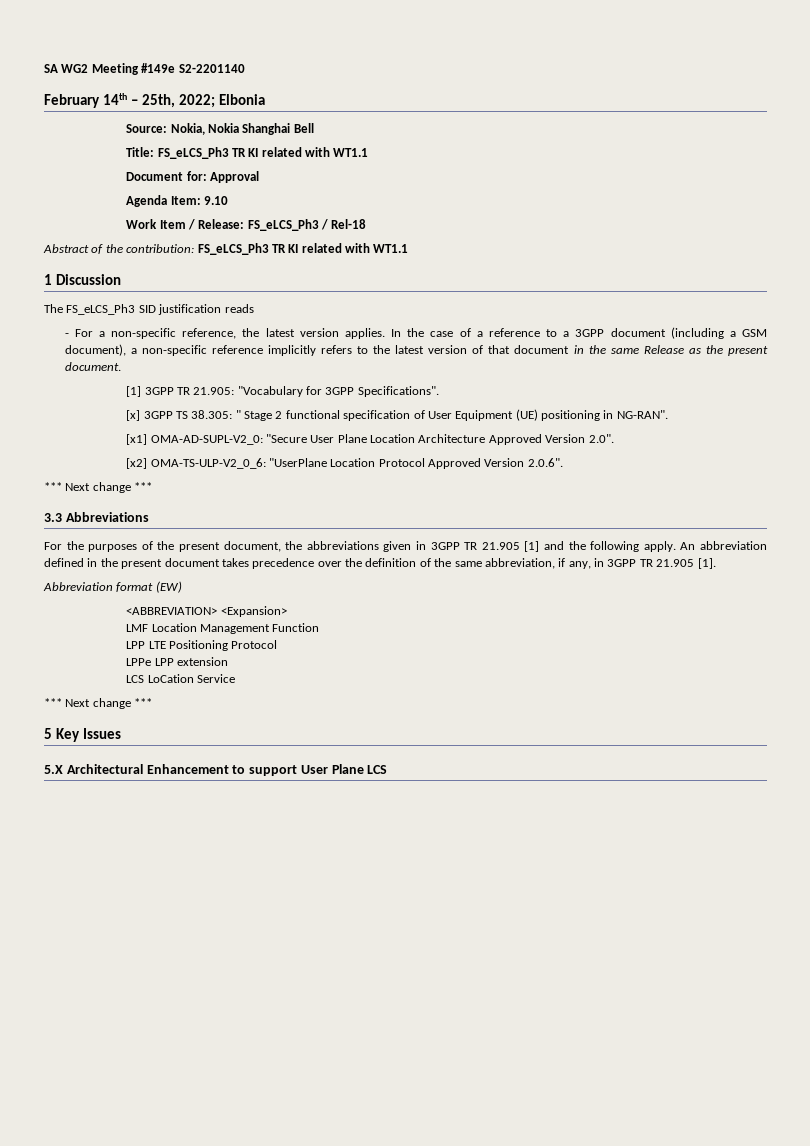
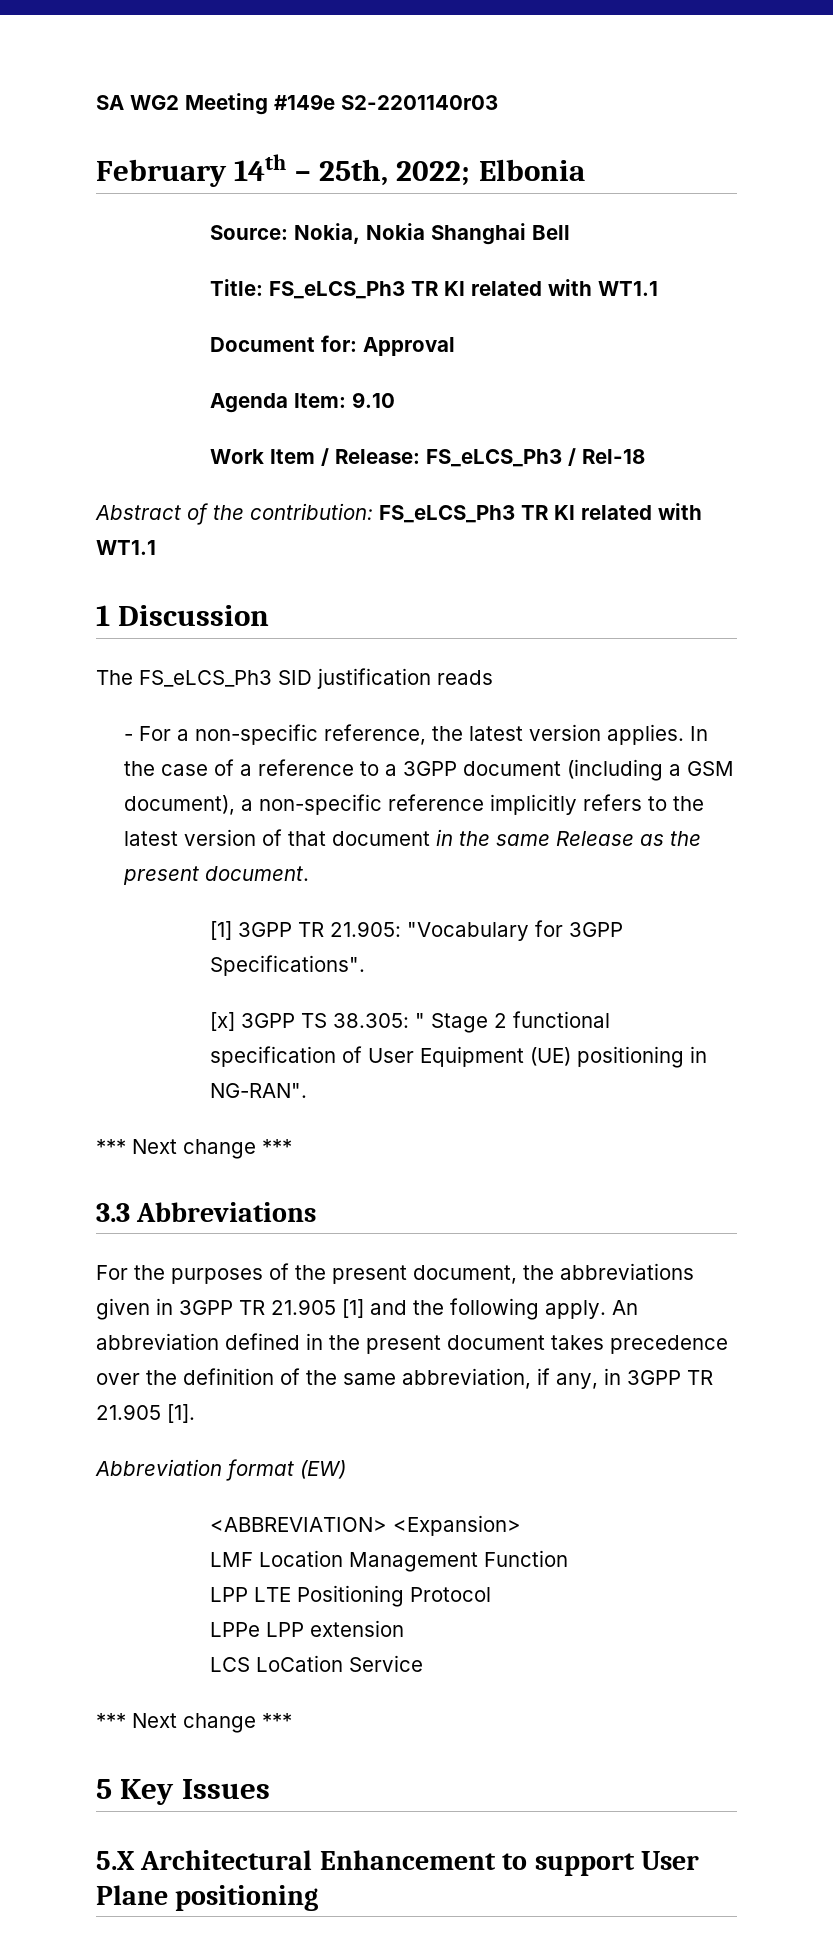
- SA WG2 Meeting #149e S2-2201140
+ SA WG2 Meeting #149e S2-2201140r03
- [x1] OMA-AD-SUPL-V2_0: "Secure User Plane Location Architecture Approved Version 2.0".
- [x2] OMA-TS-ULP-V2_0_6: "UserPlane Location Protocol Approved Version 2.0.6".
- 5.X Architectural Enhancement to support User Plane LCS
+ 5.X Architectural Enhancement to support User Plane positioning

